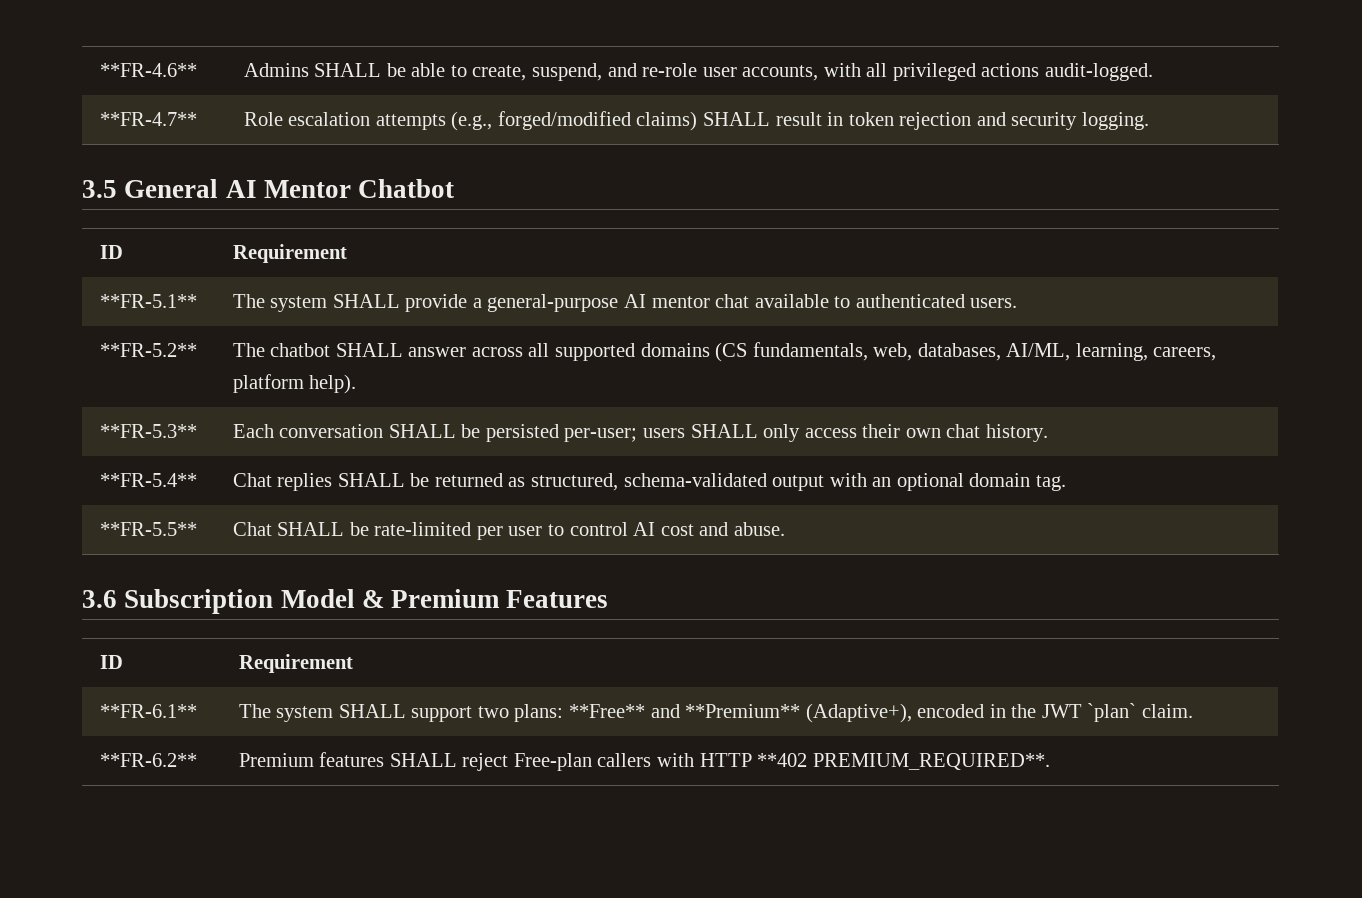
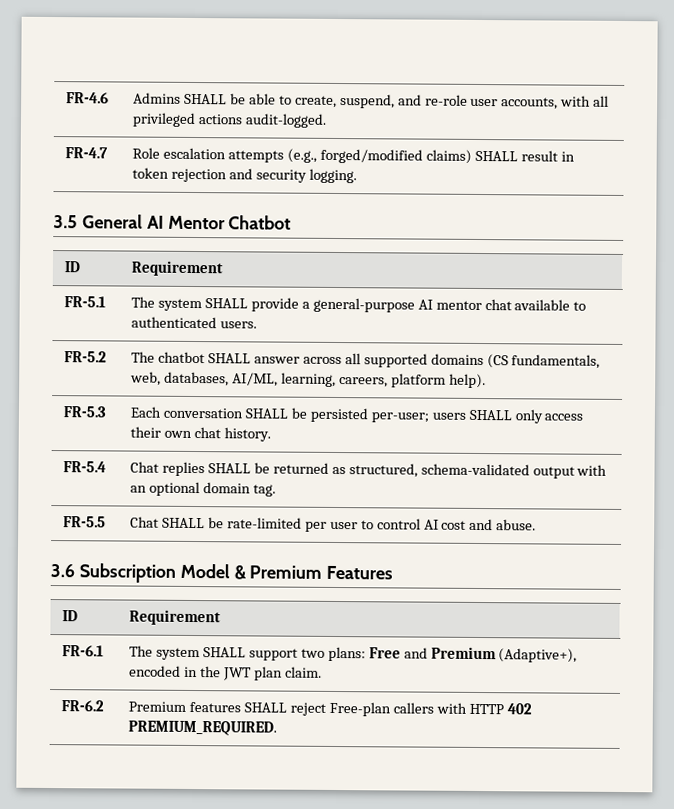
- **FR-4.6** | Admins SHALL be able to create, suspend, and re-role user accounts, with all privileged actions audit-logged.
+ FR-4.6 | Admins SHALL be able to create, suspend, and re-role user accounts, with all privileged actions audit-logged.
- **FR-4.7** | Role escalation attempts (e.g., forged/modified claims) SHALL result in token rejection and security logging.
+ FR-4.7 | Role escalation attempts (e.g., forged/modified claims) SHALL result in token rejection and security logging.
- **FR-5.1** | The system SHALL provide a general-purpose AI mentor chat available to authenticated users.
+ FR-5.1 | The system SHALL provide a general-purpose AI mentor chat available to authenticated users.
- **FR-5.2** | The chatbot SHALL answer across all supported domains (CS fundamentals, web, databases, AI/ML, learning, careers, platform help).
+ FR-5.2 | The chatbot SHALL answer across all supported domains (CS fundamentals, web, databases, AI/ML, learning, careers, platform help).
- **FR-5.3** | Each conversation SHALL be persisted per-user; users SHALL only access their own chat history.
+ FR-5.3 | Each conversation SHALL be persisted per-user; users SHALL only access their own chat history.
- **FR-5.4** | Chat replies SHALL be returned as structured, schema-validated output with an optional domain tag.
+ FR-5.4 | Chat replies SHALL be returned as structured, schema-validated output with an optional domain tag.
- **FR-5.5** | Chat SHALL be rate-limited per user to control AI cost and abuse.
+ FR-5.5 | Chat SHALL be rate-limited per user to control AI cost and abuse.
- **FR-6.1** | The system SHALL support two plans: **Free** and **Premium** (Adaptive+), encoded in the JWT `plan` claim.
+ FR-6.1 | The system SHALL support two plans: Free and Premium (Adaptive+), encoded in the JWT plan claim.
- **FR-6.2** | Premium features SHALL reject Free-plan callers with HTTP **402 PREMIUM_REQUIRED**.
+ FR-6.2 | Premium features SHALL reject Free-plan callers with HTTP 402 PREMIUM_REQUIRED.

